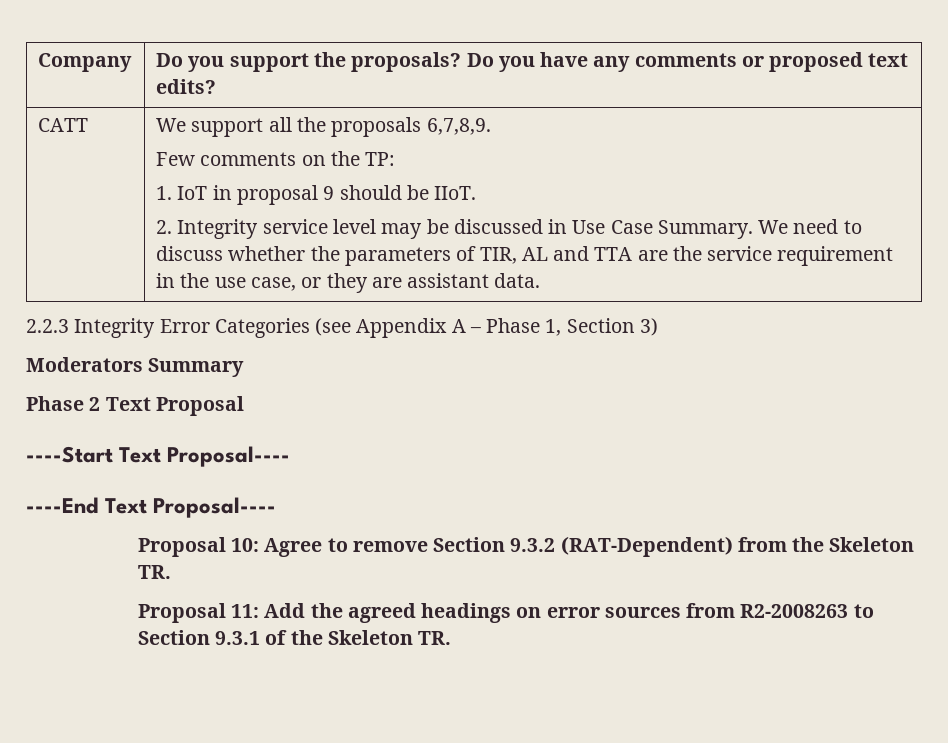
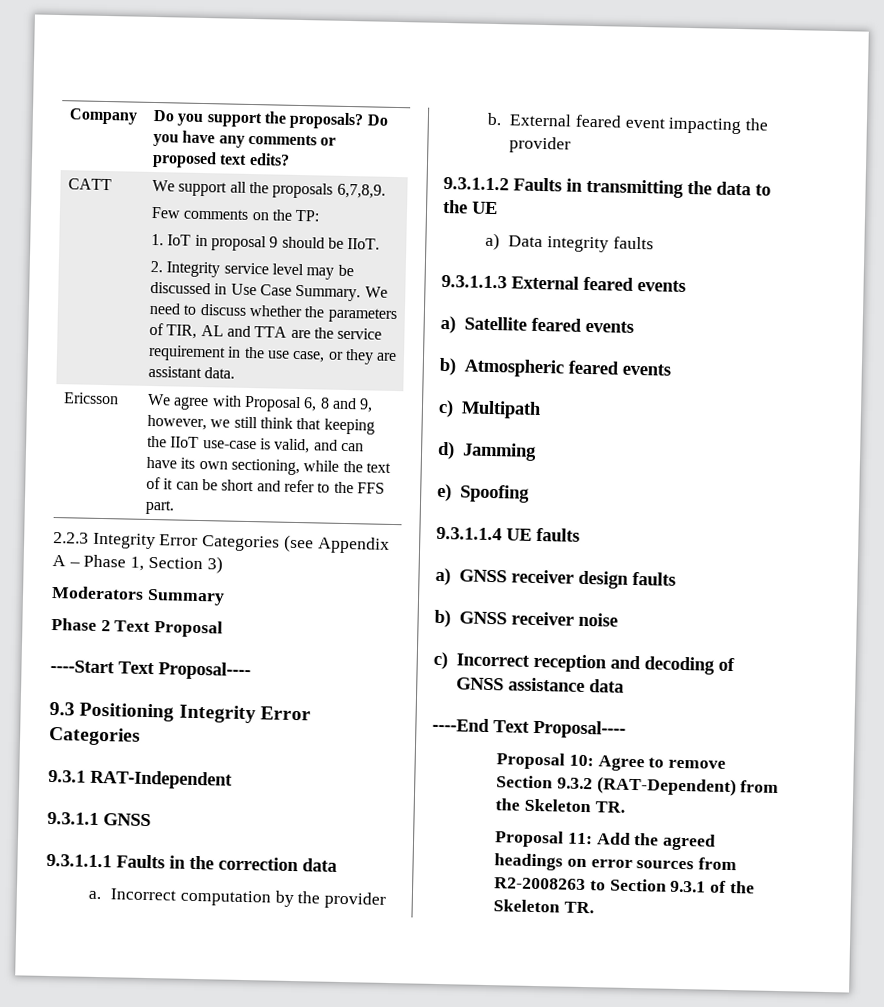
+ Ericsson | We agree with Proposal 6, 8 and 9, however, we still think that keeping the IIoT use-case is valid, and can have its own sectioning, while the text of it can be short and refer to the FFS part.
+ 9.3 Positioning Integrity Error Categories
+ 9.3.1 RAT-Independent
+ 9.3.1.1 GNSS
+ 9.3.1.1.1 Faults in the correction data
+ a. Incorrect computation by the provider
+ b. External feared event impacting the provider
+ 9.3.1.1.2 Faults in transmitting the data to the UE
+ a) Data integrity faults
+ 9.3.1.1.3 External feared events
+ a) Satellite feared events
+ b) Atmospheric feared events
+ c) Multipath
+ d) Jamming
+ e) Spoofing
+ 9.3.1.1.4 UE faults
+ a) GNSS receiver design faults
+ b) GNSS receiver noise
+ c) Incorrect reception and decoding of GNSS assistance data

